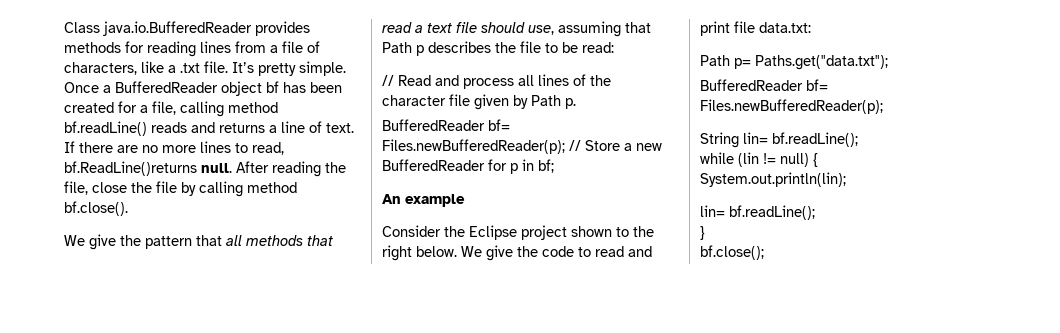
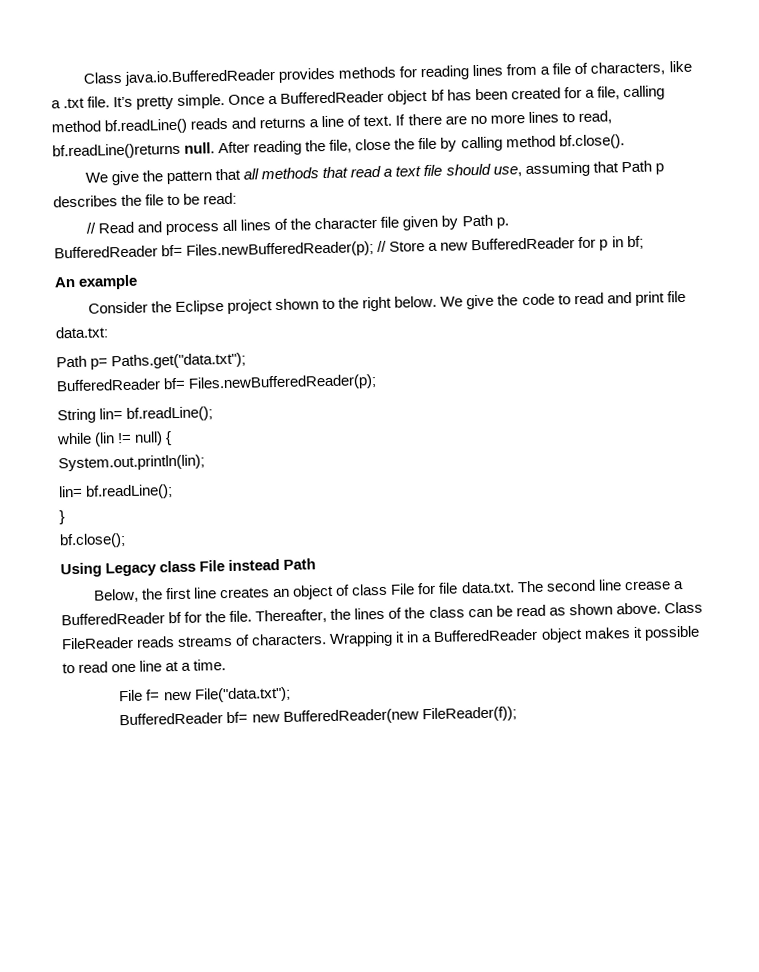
- If there are no more lines to read, bf.ReadLine()returns null.
+ If there are no more lines to read, bf.readLine()returns null.
+ Using Legacy class File instead Path
+ Below, the first line creates an object of class File for file data.txt. The second line crease a BufferedReader bf for the file. Thereafter, the lines of the class can be read as shown above. Class FileReader reads streams of characters. Wrapping it in a BufferedReader object makes it possible to read one line at a time.
+ File f= new File("data.txt");
+ BufferedReader bf= new BufferedReader(new FileReader(f));

